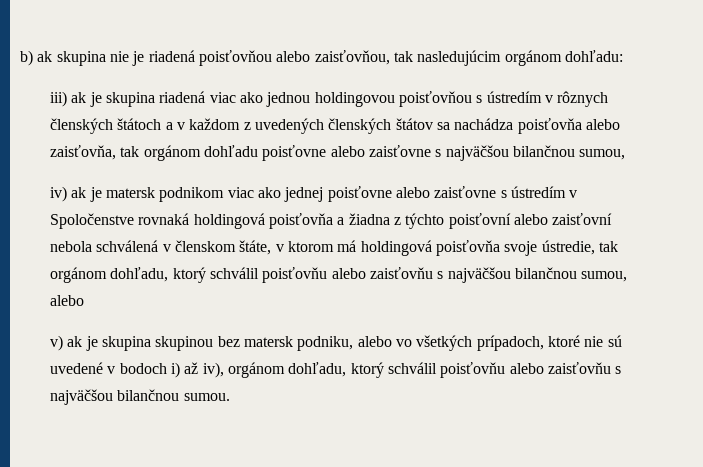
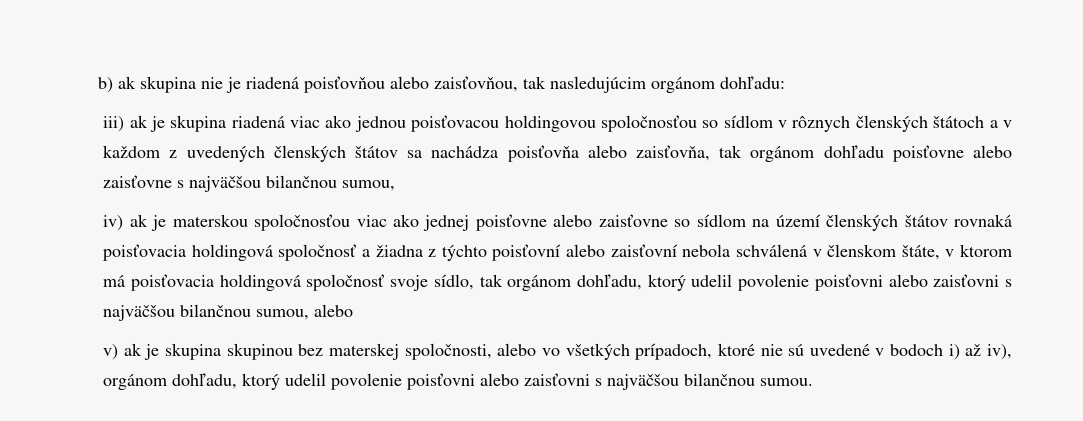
- iii) ak je skupina riadená viac ako jednou holdingovou poisťovňou s ústredím v rôznych členských štátoch a v každom z uvedených členských štátov sa nachádza poisťovňa alebo zaisťovňa, tak orgánom dohľadu poisťovne alebo zaisťovne s najväčšou bilančnou sumou,
+ iii) ak je skupina riadená viac ako jednou poisťovacou holdingovou spoločnosťou so sídlom v rôznych členských štátoch a v každom z uvedených členských štátov sa nachádza poisťovňa alebo zaisťovňa, tak orgánom dohľadu poisťovne alebo zaisťovne s najväčšou bilančnou sumou,
- iv) ak je matersk podnikom viac ako jednej poisťovne alebo zaisťovne s ústredím v Spoločenstve rovnaká holdingová poisťovňa a žiadna z týchto poisťovní alebo zaisťovní nebola schválená v členskom štáte, v ktorom má holdingová poisťovňa svoje ústredie, tak orgánom dohľadu, ktorý schválil poisťovňu alebo zaisťovňu s najväčšou bilančnou sumou, alebo
+ iv) ak je materskou spoločnosťou viac ako jednej poisťovne alebo zaisťovne so sídlom na území členských štátov rovnaká poisťovacia holdingová spoločnosť a žiadna z týchto poisťovní alebo zaisťovní nebola schválená v členskom štáte, v ktorom má poisťovacia holdingová spoločnosť svoje sídlo, tak orgánom dohľadu, ktorý udelil povolenie poisťovni alebo zaisťovni s najväčšou bilančnou sumou, alebo
- v) ak je skupina skupinou bez matersk podniku, alebo vo všetkých prípadoch, ktoré nie sú uvedené v bodoch i) až iv), orgánom dohľadu, ktorý schválil poisťovňu alebo zaisťovňu s najväčšou bilančnou sumou.
+ v) ak je skupina skupinou bez materskej spoločnosti, alebo vo všetkých prípadoch, ktoré nie sú uvedené v bodoch i) až iv), orgánom dohľadu, ktorý udelil povolenie poisťovni alebo zaisťovni s najväčšou bilančnou sumou.

